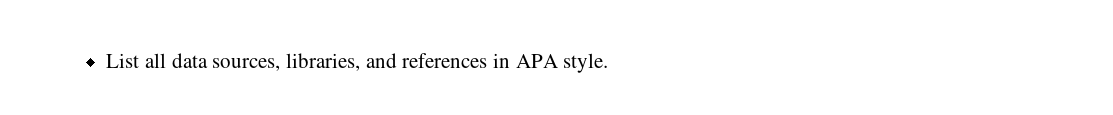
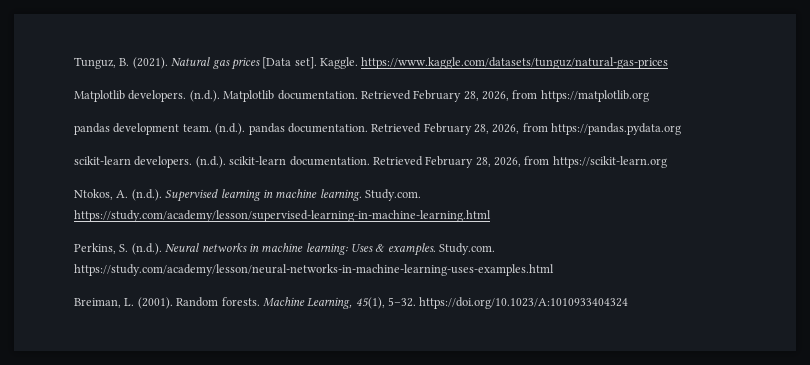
- List all data sources, libraries, and references in APA style.
+ Tunguz, B. (2021). Natural gas prices [Data set]. Kaggle. https://www.kaggle.com/datasets/tunguz/natural-gas-prices
+ Matplotlib developers. (n.d.). Matplotlib documentation. Retrieved February 28, 2026, from https://matplotlib.org
+ pandas development team. (n.d.). pandas documentation. Retrieved February 28, 2026, from https://pandas.pydata.org
+ scikit-learn developers. (n.d.). scikit-learn documentation. Retrieved February 28, 2026, from https://scikit-learn.org
+ Ntokos, A. (n.d.). Supervised learning in machine learning. Study.com. https://study.com/academy/lesson/supervised-learning-in-machine-learning.html
+ Perkins, S. (n.d.). Neural networks in machine learning: Uses & examples. Study.com. https://study.com/academy/lesson/neural-networks-in-machine-learning-uses-examples.html
+ Breiman, L. (2001). Random forests. Machine Learning, 45(1), 5–32. https://doi.org/10.1023/A:1010933404324

